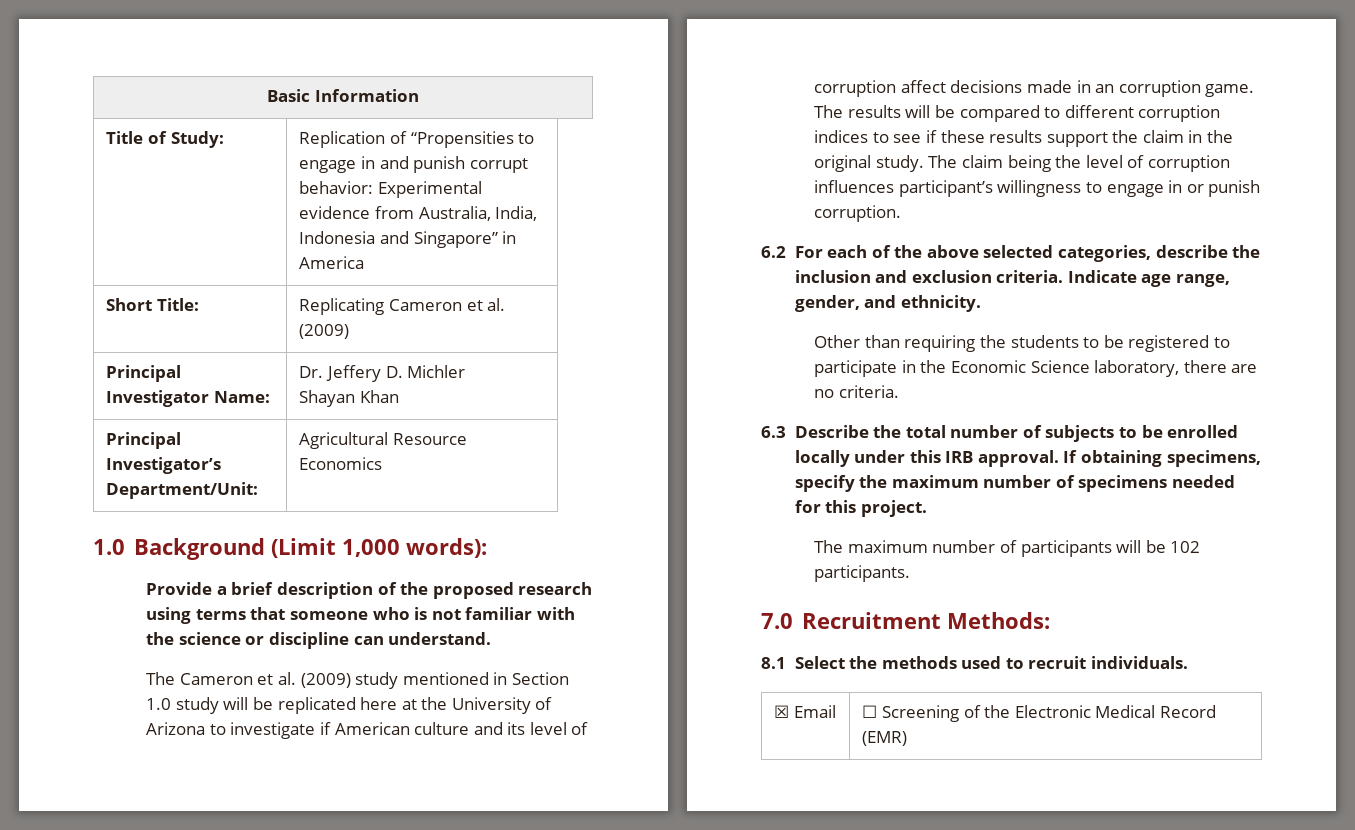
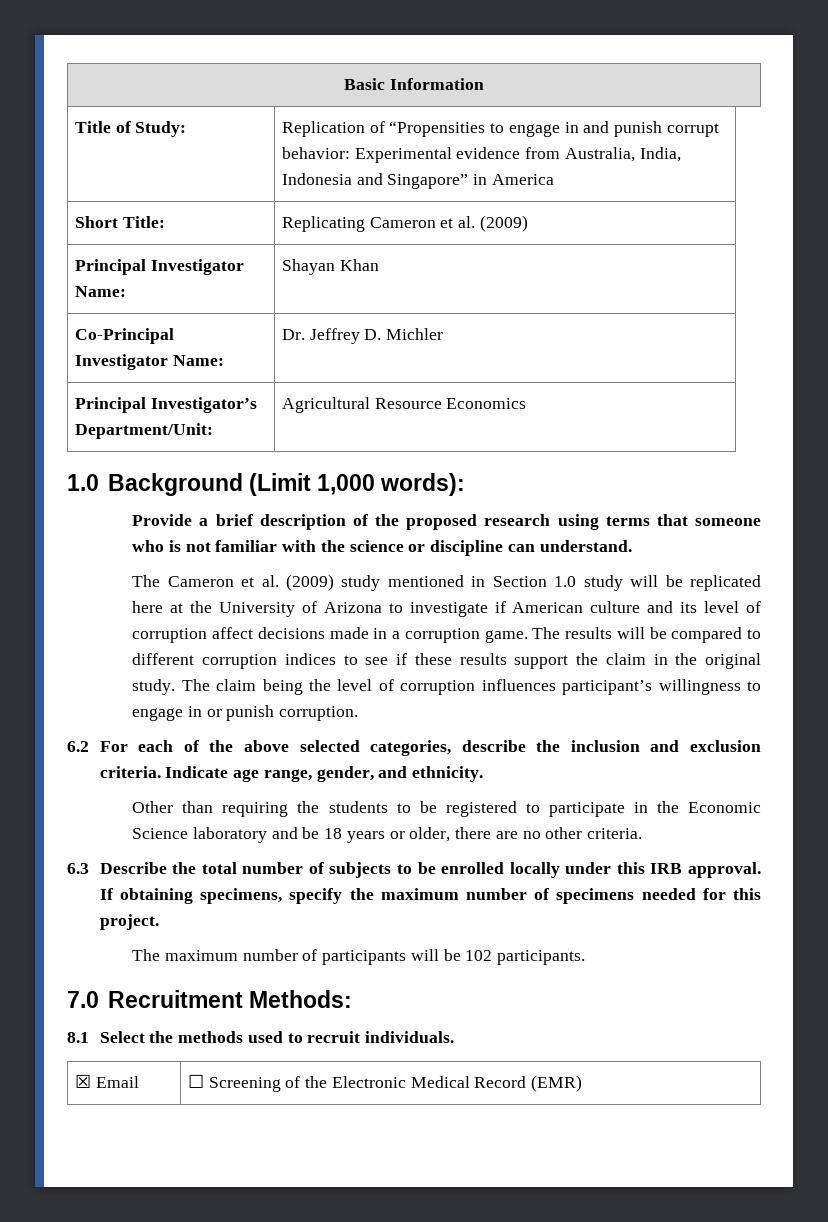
- Principal Investigator Name: | Dr. Jeffery D. Michler
- Shayan Khan
+ Principal Investigator Name: | Shayan Khan
+ Co-Principal Investigator Name: | Dr. Jeffrey D. Michler
- The Cameron et al. (2009) study mentioned in Section 1.0 study will be replicated here at the University of Arizona to investigate if American culture and its level of corruption affect decisions made in an corruption game.
+ The Cameron et al. (2009) study mentioned in Section 1.0 study will be replicated here at the University of Arizona to investigate if American culture and its level of corruption affect decisions made in a corruption game.
- Other than requiring the students to be registered to participate in the Economic Science laboratory, there are no criteria.
+ Other than requiring the students to be registered to participate in the Economic Science laboratory and be 18 years or older, there are no other criteria.

